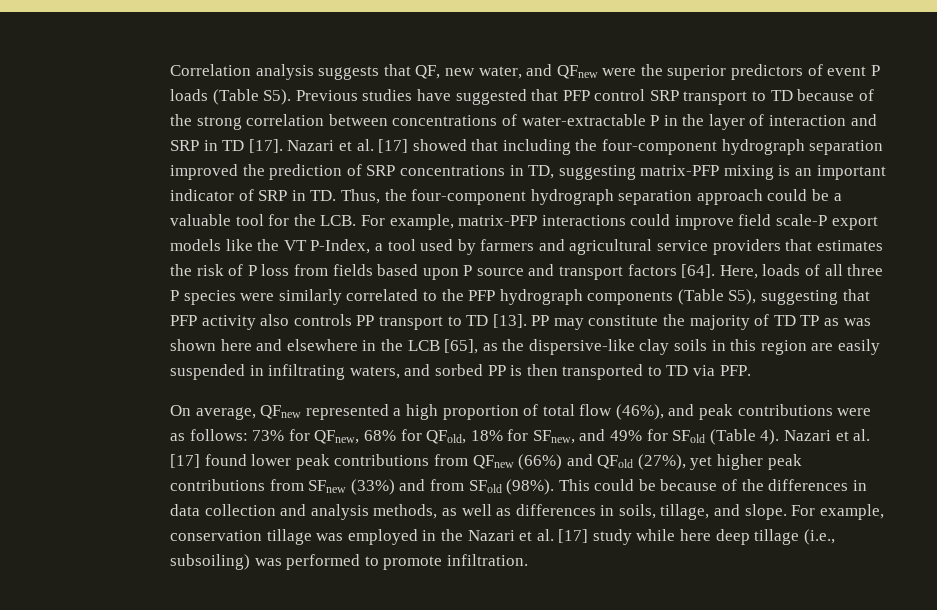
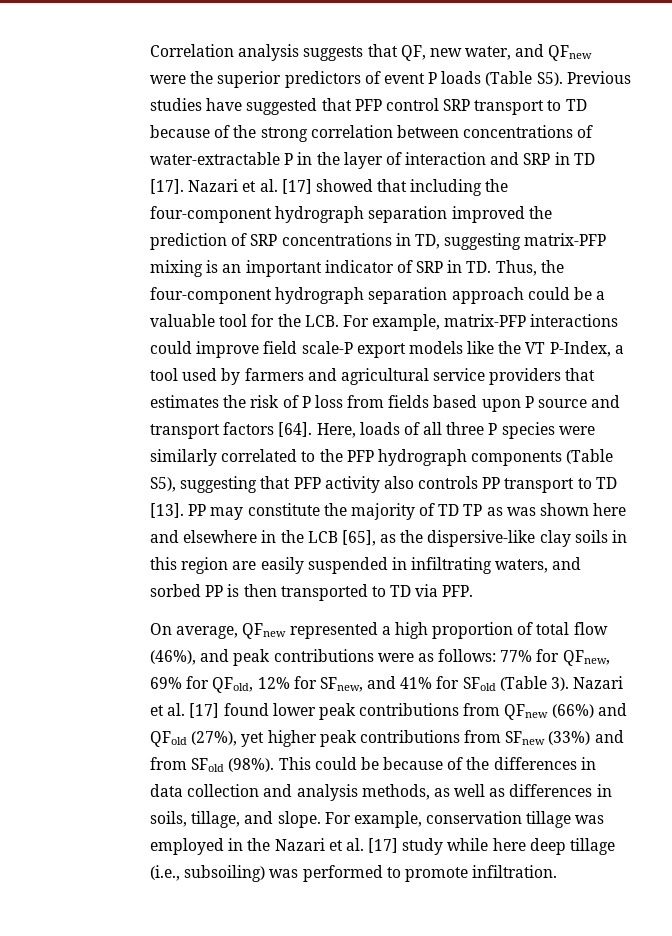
- On average, QFnew represented a high proportion of total flow (46%), and peak contributions were as follows: 73% for QFnew, 68% for QFold, 18% for SFnew, and 49% for SFold (Table 4).
+ On average, QFnew represented a high proportion of total flow (46%), and peak contributions were as follows: 77% for QFnew, 69% for QFold, 12% for SFnew, and 41% for SFold (Table 3).

